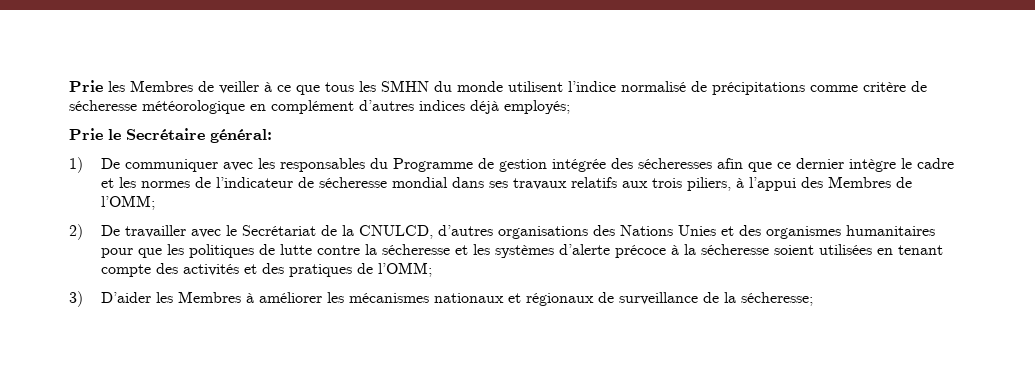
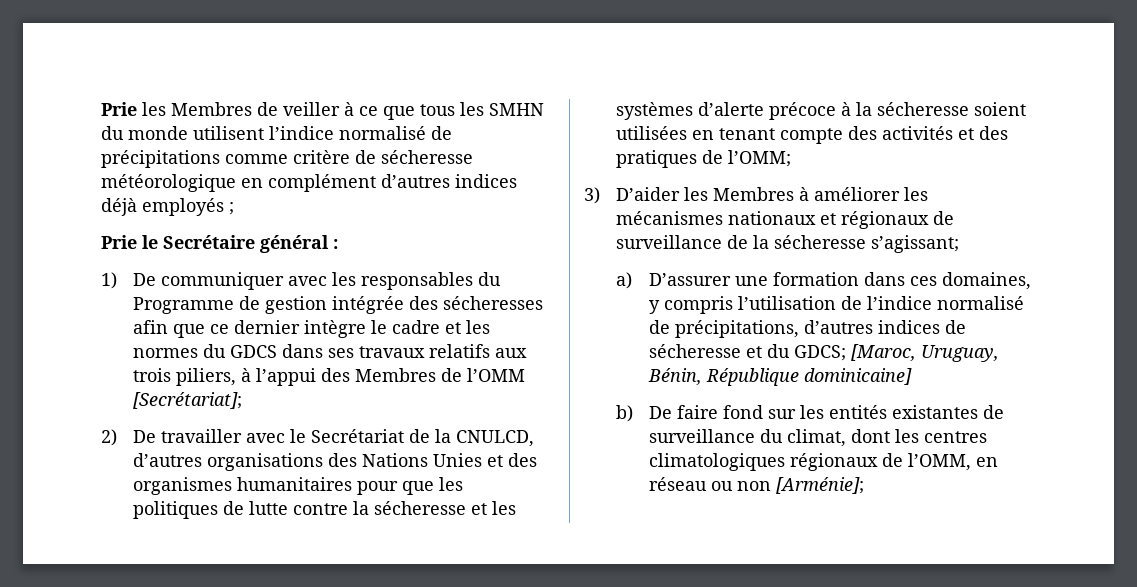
- Prie les Membres de veiller à ce que tous les SMHN du monde utilisent l’indice normalisé de précipitations comme critère de sécheresse météorologique en complément d’autres indices déjà employés;
+ Prie les Membres de veiller à ce que tous les SMHN du monde utilisent l’indice normalisé de précipitations comme critère de sécheresse météorologique en complément d’autres indices déjà employés ;
- Prie le Secrétaire général:
+ Prie le Secrétaire général :
- 1) De communiquer avec les responsables du Programme de gestion intégrée des sécheresses afin que ce dernier intègre le cadre et les normes de l’indicateur de sécheresse mondial dans ses travaux relatifs aux trois piliers, à l’appui des Membres de l’OMM;
+ 1) De communiquer avec les responsables du Programme de gestion intégrée des sécheresses afin que ce dernier intègre le cadre et les normes du GDCS dans ses travaux relatifs aux trois piliers, à l’appui des Membres de l’OMM [Secrétariat];
- 3) D’aider les Membres à améliorer les mécanismes nationaux et régionaux de surveillance de la sécheresse;
+ 3) D’aider les Membres à améliorer les mécanismes nationaux et régionaux de surveillance de la sécheresse s’agissant;
+ a) D’assurer une formation dans ces domaines, y compris l’utilisation de l’indice normalisé de précipitations, d’autres indices de sécheresse et du GDCS; [Maroc, Uruguay, Bénin, République dominicaine]
+ b) De faire fond sur les entités existantes de surveillance du climat, dont les centres climatologiques régionaux de l’OMM, en réseau ou non [Arménie];

